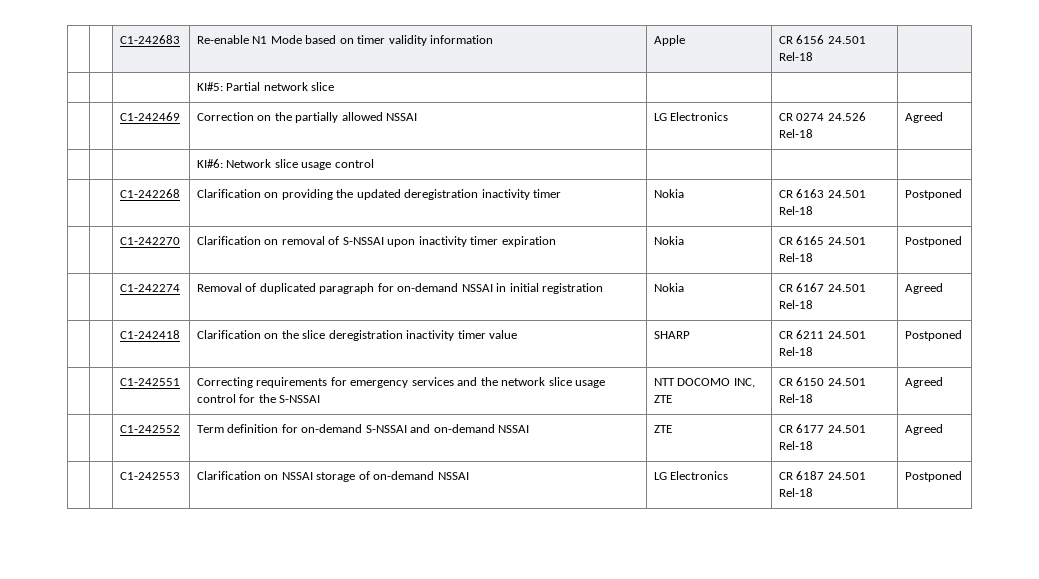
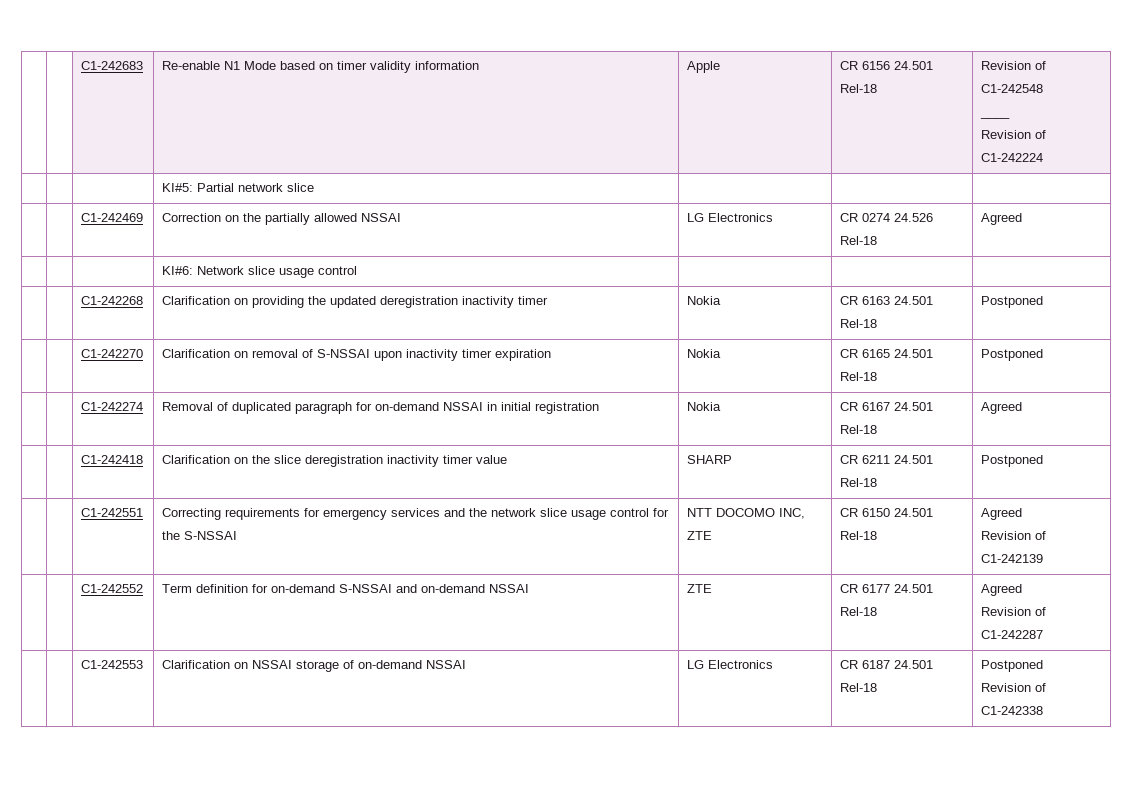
- | | C1-242683 | Re-enable N1 Mode based on timer validity information | Apple | CR 6156 24.501 Rel-18 |
+ | | C1-242683 | Re-enable N1 Mode based on timer validity information | Apple | CR 6156 24.501 Rel-18 | Revision of C1-242548
+ ____
+ Revision of C1-242224
  | | C1-242551 | Correcting requirements for emergency services and the network slice usage control for the S-NSSAI | NTT DOCOMO INC, ZTE | CR 6150 24.501 Rel-18 | Agreed
+ Revision of C1-242139
  | | C1-242552 | Term definition for on-demand S-NSSAI and on-demand NSSAI | ZTE | CR 6177 24.501 Rel-18 | Agreed
+ Revision of C1-242287
  | | C1-242553 | Clarification on NSSAI storage of on-demand NSSAI | LG Electronics | CR 6187 24.501 Rel-18 | Postponed
+ Revision of C1-242338

